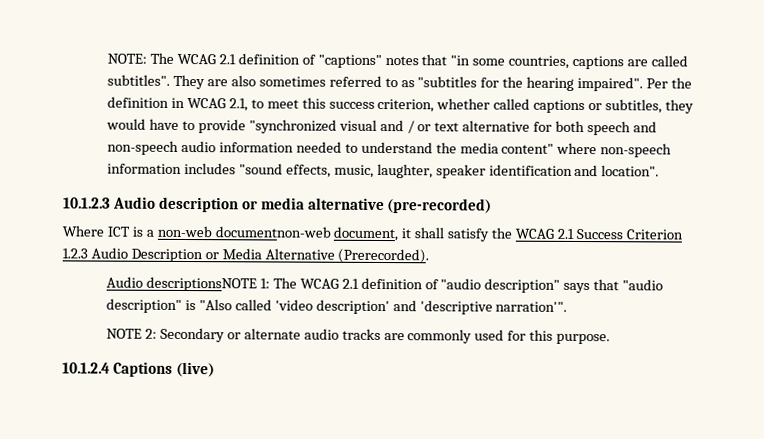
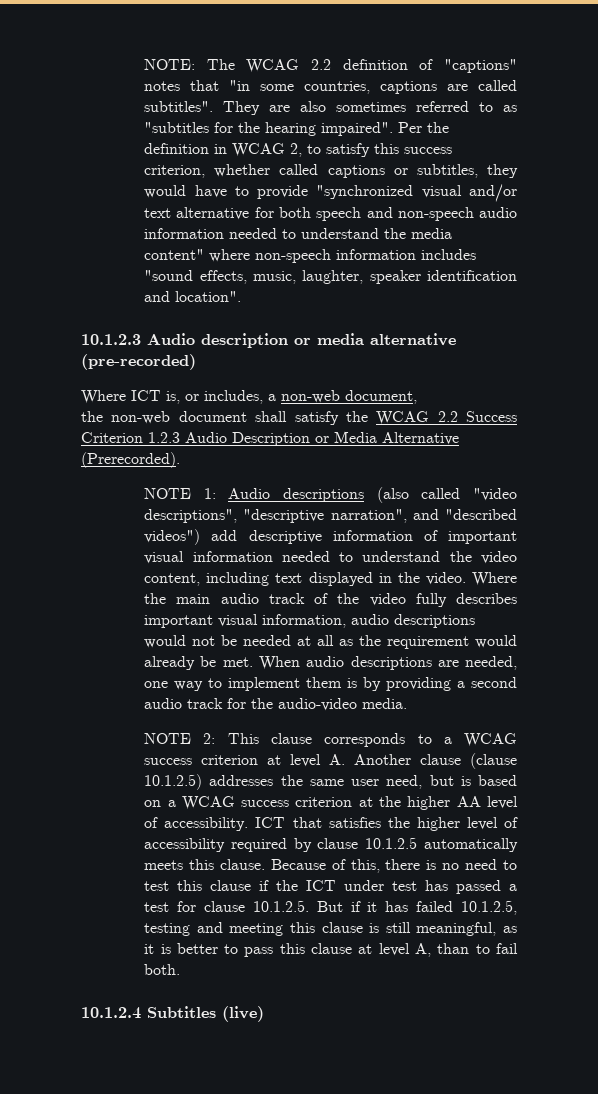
- NOTE: The WCAG 2.1 definition of "captions" notes that "in some countries, captions are called subtitles".
+ NOTE: The WCAG 2.2 definition of "captions" notes that "in some countries, captions are called subtitles".
- Per the definition in WCAG 2.1, to meet this success criterion, whether called captions or subtitles, they would have to provide "synchronized visual and / or text alternative for both speech and non-speech audio information needed to understand the media content" where non-speech information includes "sound effects, music, laughter, speaker identification and location".
+ Per the definition in WCAG 2, to satisfy this success criterion, whether called captions or subtitles, they would have to provide "synchronized visual and/or text alternative for both speech and non-speech audio information needed to understand the media content" where non-speech information includes "sound effects, music, laughter, speaker identification and location".
- Where ICT is a non-web documentnon-web document, it shall satisfy the WCAG 2.1 Success Criterion 1.2.3 Audio Description or Media Alternative (Prerecorded).
+ Where ICT is, or includes, a non-web document,
+ the non-web document shall satisfy the WCAG 2.2 Success Criterion 1.2.3 Audio Description or Media Alternative (Prerecorded).
- Audio descriptionsNOTE 1: The WCAG 2.1 definition of "audio description" says that "audio description" is "Also called 'video description' and 'descriptive narration'".
- NOTE 2: Secondary or alternate audio tracks are commonly used for this purpose.
+ NOTE 1: Audio descriptions (also called "video descriptions", "descriptive narration", and "described videos") add descriptive information of important visual information needed to understand the video content, including text displayed in the video. Where the main audio track of the video fully describes important visual information, audio descriptions would not be needed at all as the requirement would already be met. When audio descriptions are needed, one way to implement them is by providing a second audio track for the audio-video media.
+ NOTE 2: This clause corresponds to a WCAG success criterion at level A. Another clause (clause 10.1.2.5) addresses the same user need, but is based on a WCAG success criterion at the higher AA level of accessibility. ICT that satisfies the higher level of accessibility required by clause 10.1.2.5 automatically meets this clause. Because of this, there is no need to test this clause if the ICT under test has passed a test for clause 10.1.2.5. But if it has failed 10.1.2.5, testing and meeting this clause is still meaningful, as it is better to pass this clause at level A, than to fail both.
- 10.1.2.4 Captions (live)
+ 10.1.2.4 Subtitles (live)

